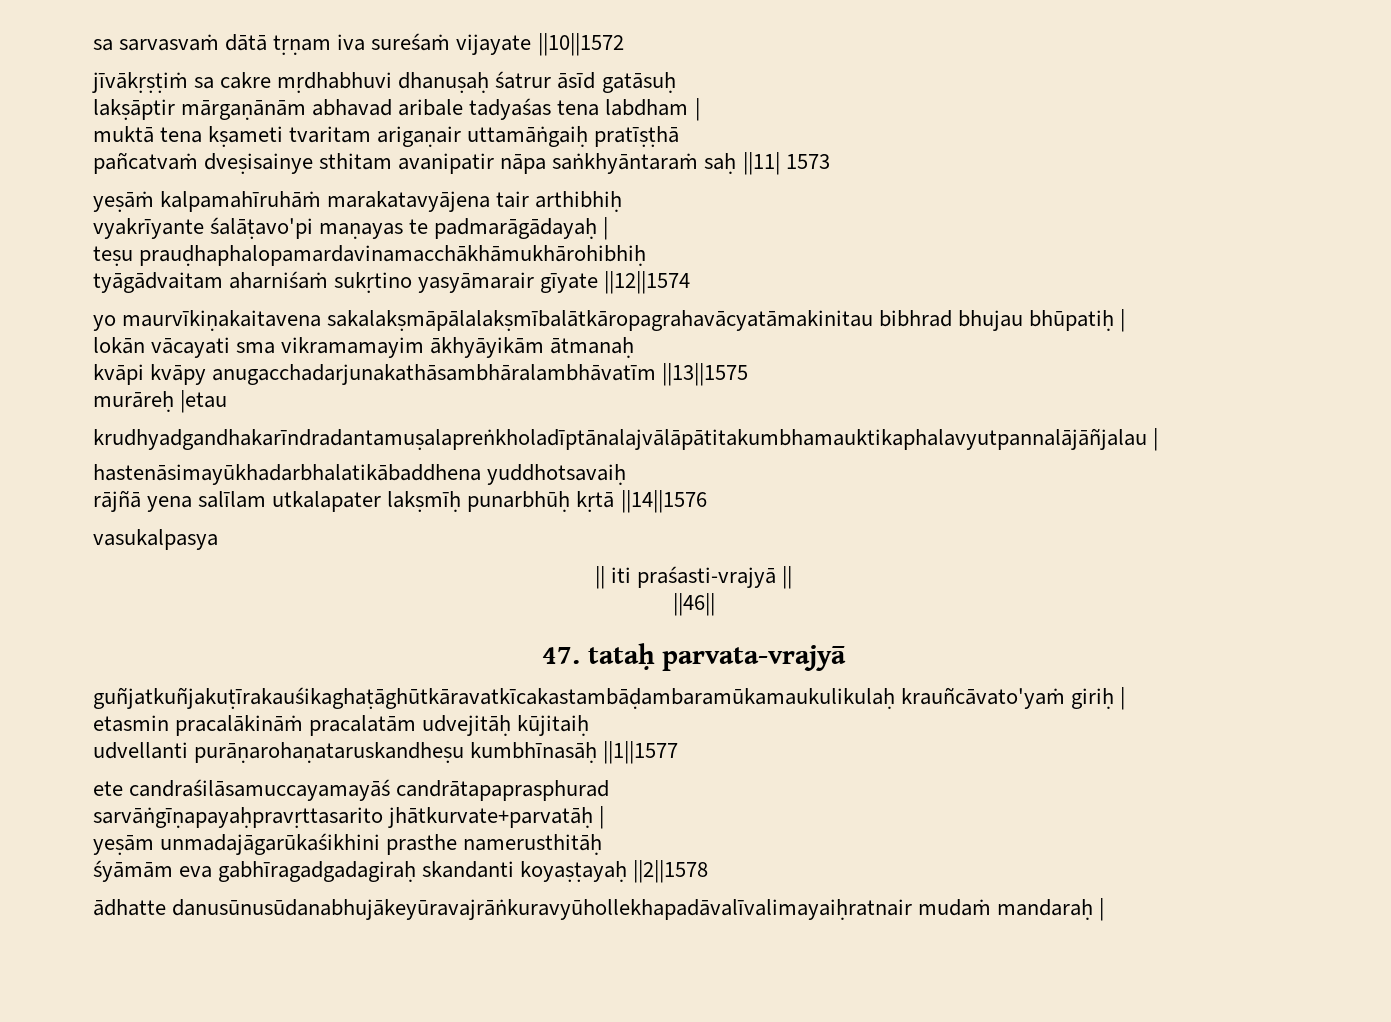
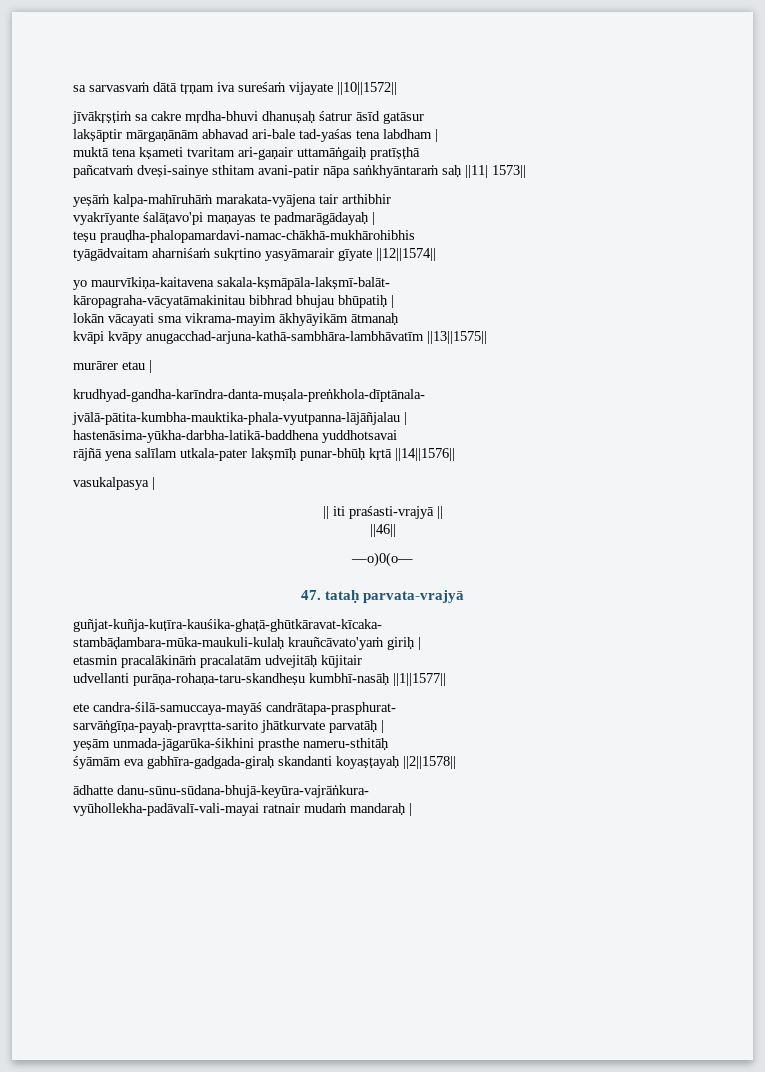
- sa sarvasvaṁ dātā tṛṇam iva sureśaṁ vijayate ||10||1572
+ sa sarvasvaṁ dātā tṛṇam iva sureśaṁ vijayate ||10||1572||
- jīvākṛṣṭiṁ sa cakre mṛdhabhuvi dhanuṣaḥ śatrur āsīd gatāsuḥ
+ jīvākṛṣṭiṁ sa cakre mṛdha-bhuvi dhanuṣaḥ śatrur āsīd gatāsur
- lakṣāptir mārgaṇānām abhavad aribale tadyaśas tena labdham |
+ lakṣāptir mārgaṇānām abhavad ari-bale tad-yaśas tena labdham |
- muktā tena kṣameti tvaritam arigaṇair uttamāṅgaiḥ pratīṣṭhā
+ muktā tena kṣameti tvaritam ari-gaṇair uttamāṅgaiḥ pratīṣṭhā
- pañcatvaṁ dveṣisainye sthitam avanipatir nāpa saṅkhyāntaraṁ saḥ ||11| 1573
+ pañcatvaṁ dveṣi-sainye sthitam avani-patir nāpa saṅkhyāntaraṁ saḥ ||11| 1573||
- yeṣāṁ kalpamahīruhāṁ marakatavyājena tair arthibhiḥ
+ yeṣāṁ kalpa-mahīruhāṁ marakata-vyājena tair arthibhir
- teṣu prauḍhaphalopamardavinamacchākhāmukhārohibhiḥ
+ teṣu prauḍha-phalopamardavi-namac-chākhā-mukhārohibhis
- tyāgādvaitam aharniśaṁ sukṛtino yasyāmarair gīyate ||12||1574
+ tyāgādvaitam aharniśaṁ sukṛtino yasyāmarair gīyate ||12||1574||
- yo maurvīkiṇakaitavena sakalakṣmāpālalakṣmībalātkāropagrahavācyatāmakinitau bibhrad bhujau bhūpatiḥ |
+ yo maurvīkiṇa-kaitavena sakala-kṣmāpāla-lakṣmī-balāt-
+ kāropagraha-vācyatāmakinitau bibhrad bhujau bhūpatiḥ |
- lokān vācayati sma vikramamayim ākhyāyikām ātmanaḥ
+ lokān vācayati sma vikrama-mayim ākhyāyikām ātmanaḥ
- kvāpi kvāpy anugacchadarjunakathāsambhāralambhāvatīm ||13||1575
- murāreḥ |etau
- krudhyadgandhakarīndradantamuṣalapreṅkholadīptānalajvālāpātitakumbhamauktikaphalavyutpannalājāñjalau |
- hastenāsimayūkhadarbhalatikābaddhena yuddhotsavaiḥ
- rājñā yena salīlam utkalapater lakṣmīḥ punarbhūḥ kṛtā ||14||1576
+ kvāpi kvāpy anugacchad-arjuna-kathā-sambhāra-lambhāvatīm ||13||1575||
+ murārer etau |
+ krudhyad-gandha-karīndra-danta-muṣala-preṅkhola-dīptānala-
+ jvālā-pātita-kumbha-mauktika-phala-vyutpanna-lājāñjalau |
+ hastenāsima-yūkha-darbha-latikā-baddhena yuddhotsavai
+ rājñā yena salīlam utkala-pater lakṣmīḥ punar-bhūḥ kṛtā ||14||1576||
- vasukalpasya
+ vasukalpasya |
+ —o)0(o—
- guñjatkuñjakuṭīrakauśikaghaṭāghūtkāravatkīcakastambāḍambaramūkamaukulikulaḥ krauñcāvato'yaṁ giriḥ |
+ guñjat-kuñja-kuṭīra-kauśika-ghaṭā-ghūtkāravat-kīcaka-
+ stambāḍambara-mūka-maukuli-kulaḥ krauñcāvato'yaṁ giriḥ |
- etasmin pracalākināṁ pracalatām udvejitāḥ kūjitaiḥ
+ etasmin pracalākināṁ pracalatām udvejitāḥ kūjitair
- udvellanti purāṇarohaṇataruskandheṣu kumbhīnasāḥ ||1||1577
- ete candraśilāsamuccayamayāś candrātapaprasphurad
- sarvāṅgīṇapayaḥpravṛttasarito jhātkurvate+parvatāḥ |
+ udvellanti purāṇa-rohaṇa-taru-skandheṣu kumbhī-nasāḥ ||1||1577||
+ ete candra-śilā-samuccaya-mayāś candrātapa-prasphurat-
+ sarvāṅgīṇa-payaḥ-pravṛtta-sarito jhātkurvate parvatāḥ |
- yeṣām unmadajāgarūkaśikhini prasthe namerusthitāḥ
+ yeṣām unmada-jāgarūka-śikhini prasthe nameru-sthitāḥ
- śyāmām eva gabhīragadgadagiraḥ skandanti koyaṣṭayaḥ ||2||1578
+ śyāmām eva gabhīra-gadgada-giraḥ skandanti koyaṣṭayaḥ ||2||1578||
- ādhatte danusūnusūdanabhujākeyūravajrāṅkuravyūhollekhapadāvalīvalimayaiḥratnair mudaṁ mandaraḥ |
+ ādhatte danu-sūnu-sūdana-bhujā-keyūra-vajrāṅkura-
+ vyūhollekha-padāvalī-vali-mayai ratnair mudaṁ mandaraḥ |

